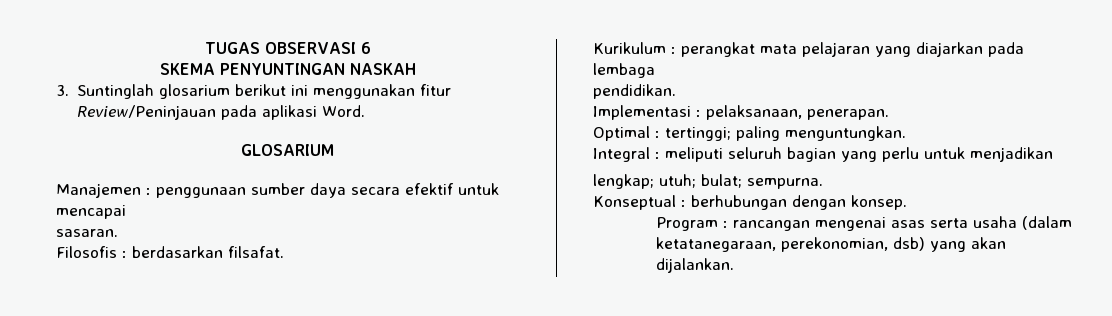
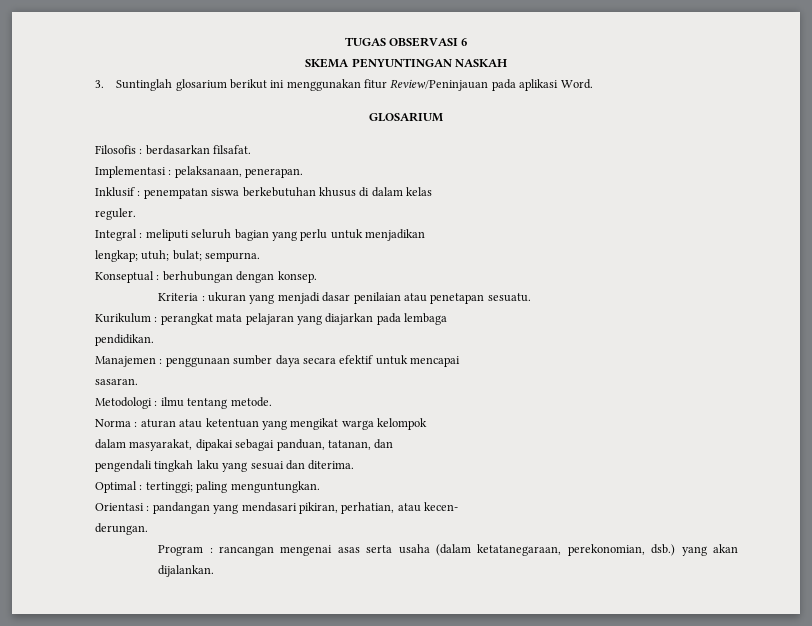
- Manajemen : penggunaan sumber daya secara efektif untuk mencapai
- sasaran.
  Filosofis : berdasarkan filsafat.
- Kurikulum : perangkat mata pelajaran yang diajarkan pada lembaga
- pendidikan.
  Implementasi : pelaksanaan, penerapan.
- Optimal : tertinggi; paling menguntungkan.
+ Inklusif : penempatan siswa berkebutuhan khusus di dalam kelas
+ reguler.
+ Kriteria : ukuran yang menjadi dasar penilaian atau penetapan sesuatu.
+ Kurikulum : perangkat mata pelajaran yang diajarkan pada lembaga
+ pendidikan.
+ Manajemen : penggunaan sumber daya secara efektif untuk mencapai
+ sasaran.
+ Metodologi : ilmu tentang metode.
+ Norma : aturan atau ketentuan yang mengikat warga kelompok
+ dalam masyarakat, dipakai sebagai panduan, tatanan, dan
+ pengendali tingkah laku yang sesuai dan diterima.
+ Optimal : tertinggi; paling menguntungkan.
+ Orientasi : pandangan yang mendasari pikiran, perhatian, atau kecen-
+ derungan.
- Program : rancangan mengenai asas serta usaha (dalam ketatanegaraan, perekonomian, dsb) yang akan dijalankan.
+ Program : rancangan mengenai asas serta usaha (dalam ketatanegaraan, perekonomian, dsb.) yang akan dijalankan.

